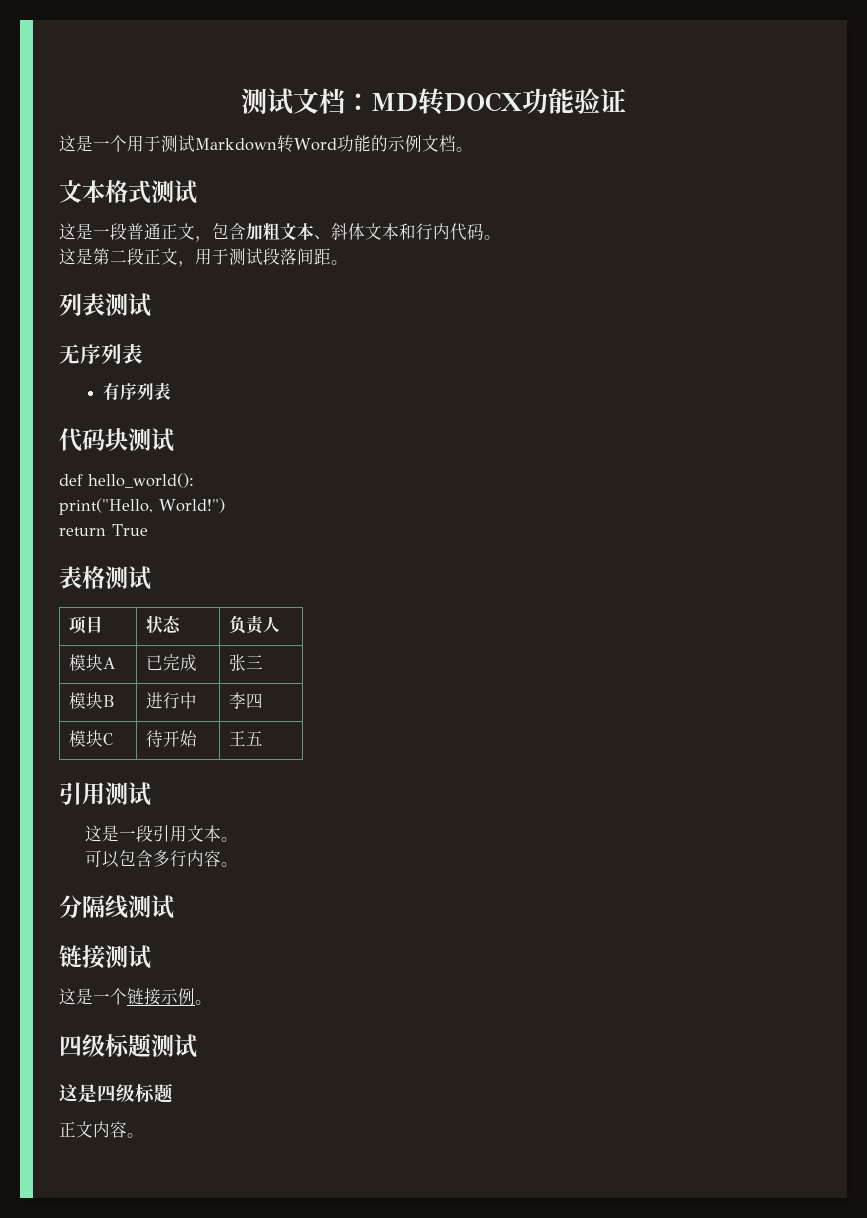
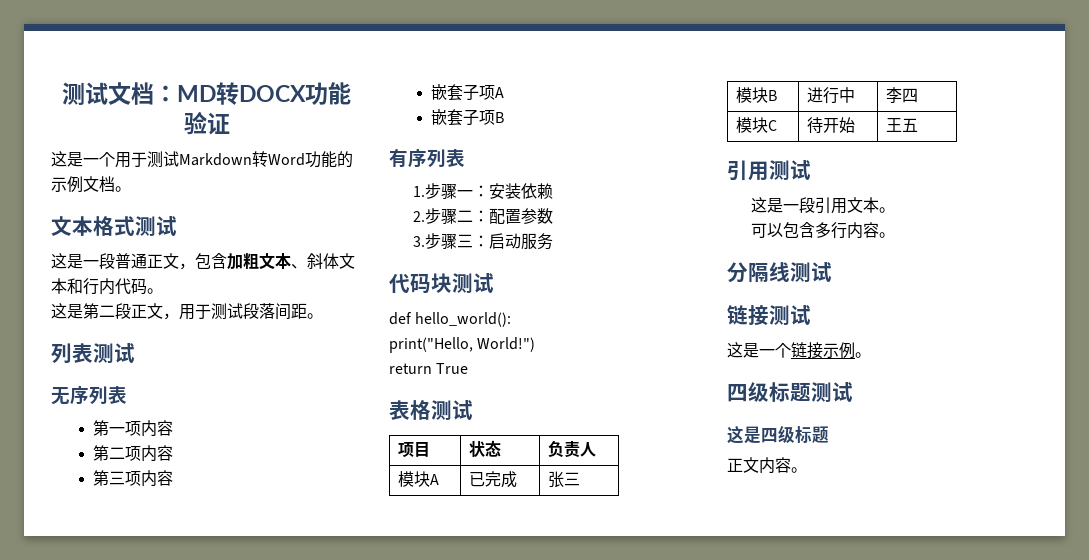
+ 第一项内容
+ 第二项内容
+ 第三项内容
+ 嵌套子项A
+ 嵌套子项B
  有序列表
+ 1.步骤一：安装依赖
+ 2.步骤二：配置参数
+ 3.步骤三：启动服务

